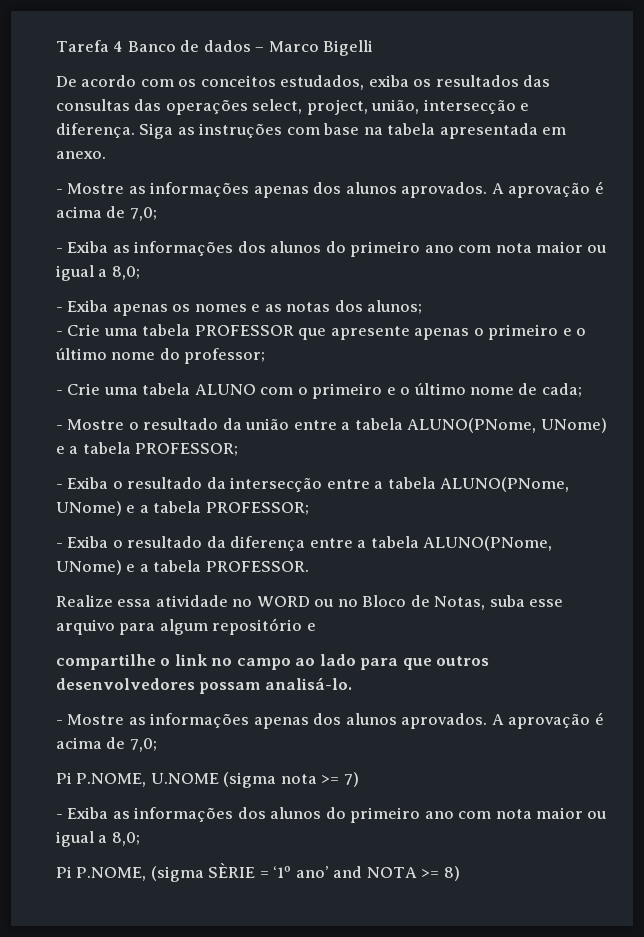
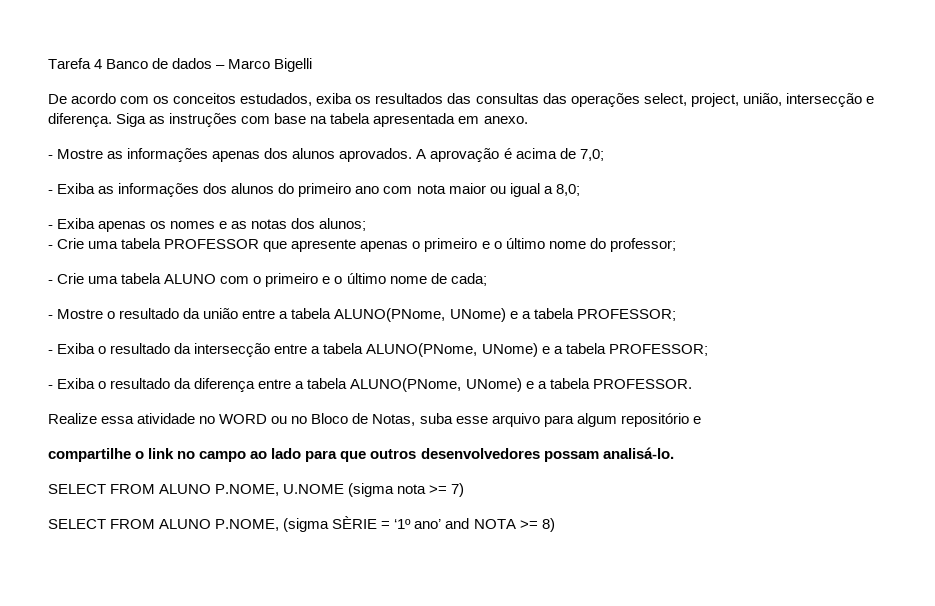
  compartilhe o link no campo ao lado para que outros desenvolvedores possam analisá-lo.
- - Mostre as informações apenas dos alunos aprovados. A aprovação é acima de 7,0;
- Pi P.NOME, U.NOME (sigma nota >= 7)
- - Exiba as informações dos alunos do primeiro ano com nota maior ou igual a 8,0;
- Pi P.NOME, (sigma SÈRIE = ‘1º ano’ and NOTA >= 8)
+ SELECT FROM ALUNO P.NOME, U.NOME (sigma nota >= 7)
+ SELECT FROM ALUNO P.NOME, (sigma SÈRIE = ‘1º ano’ and NOTA >= 8)

